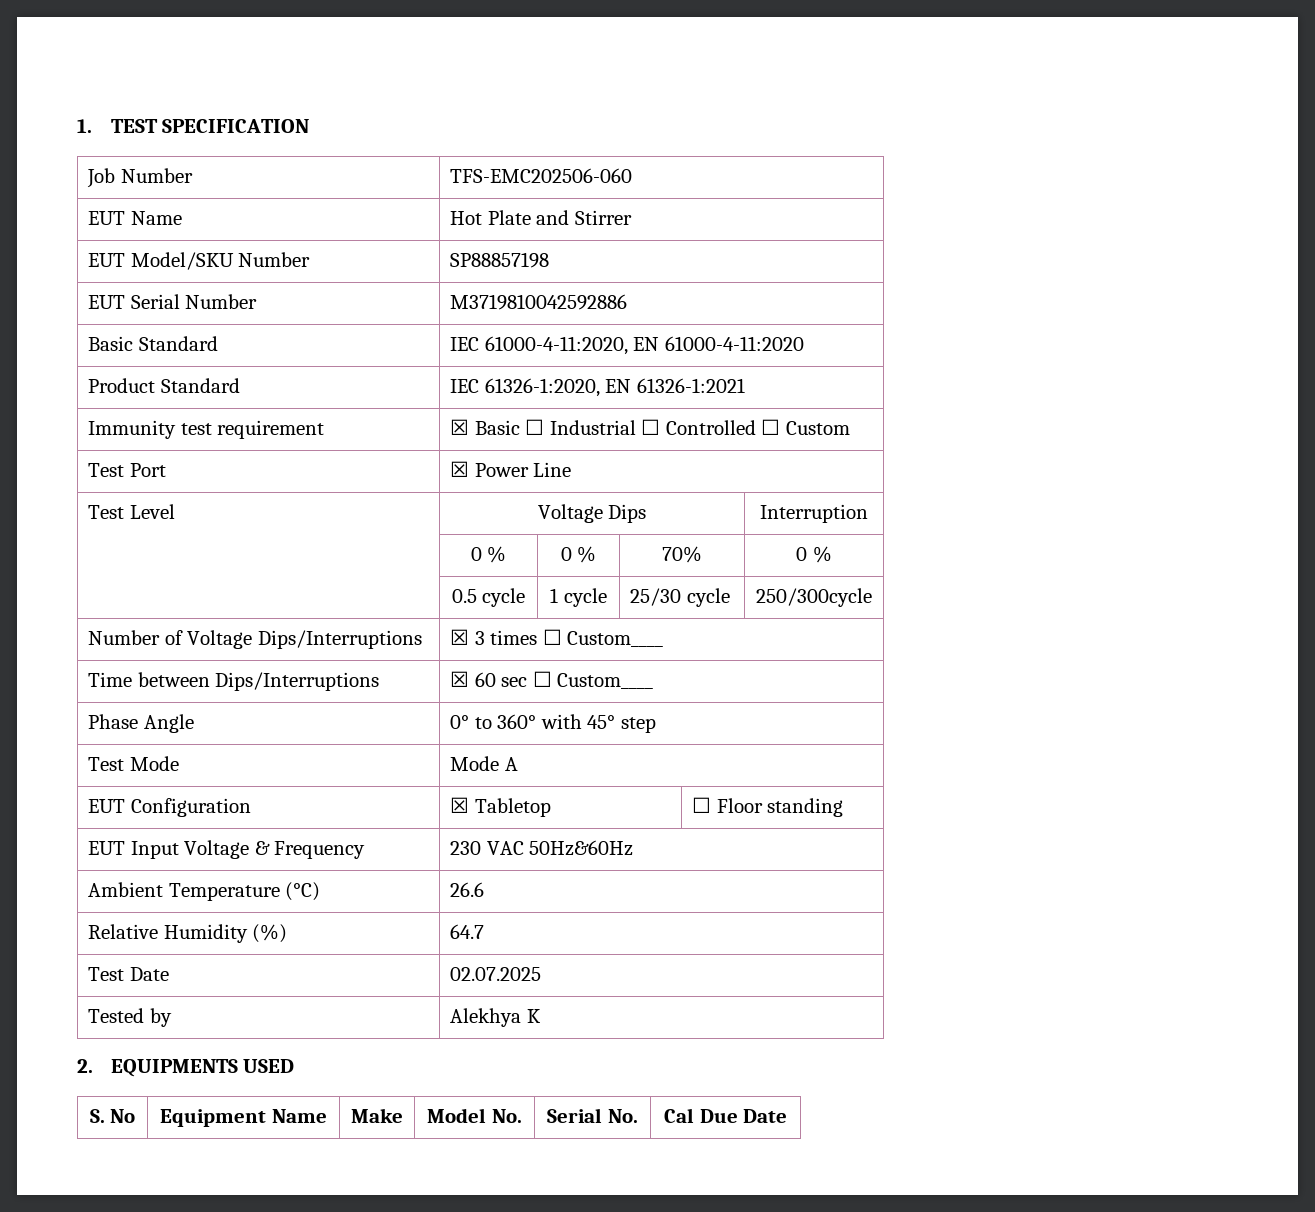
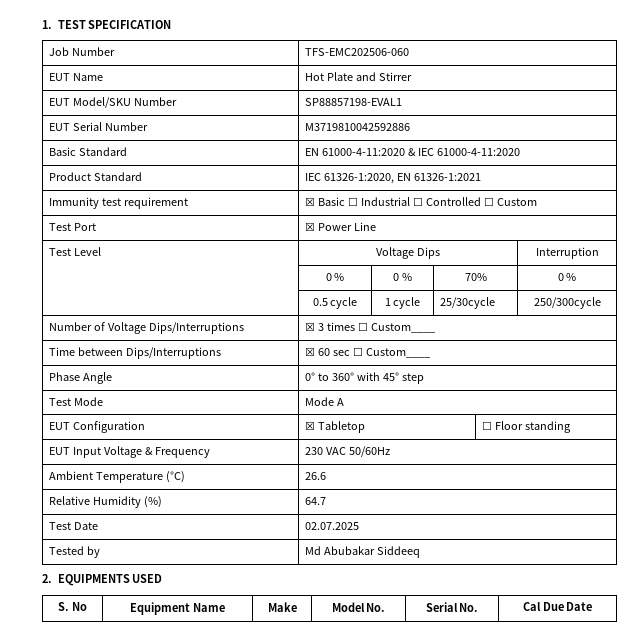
- EUT Model/SKU Number | SP88857198
+ EUT Model/SKU Number | SP88857198-EVAL1
- Basic Standard | IEC 61000-4-11:2020, EN 61000-4-11:2020
+ Basic Standard | EN 61000-4-11:2020 & IEC 61000-4-11:2020
- | 0.5 cycle | 1 cycle | 25/30 cycle | 250/300cycle
+ | 0.5 cycle | 1 cycle | 25/30cycle | 250/300cycle
- EUT Input Voltage & Frequency | 230 VAC 50Hz&60Hz
+ EUT Input Voltage & Frequency | 230 VAC 50/60Hz
- Tested by | Alekhya K
+ Tested by | Md Abubakar Siddeeq

